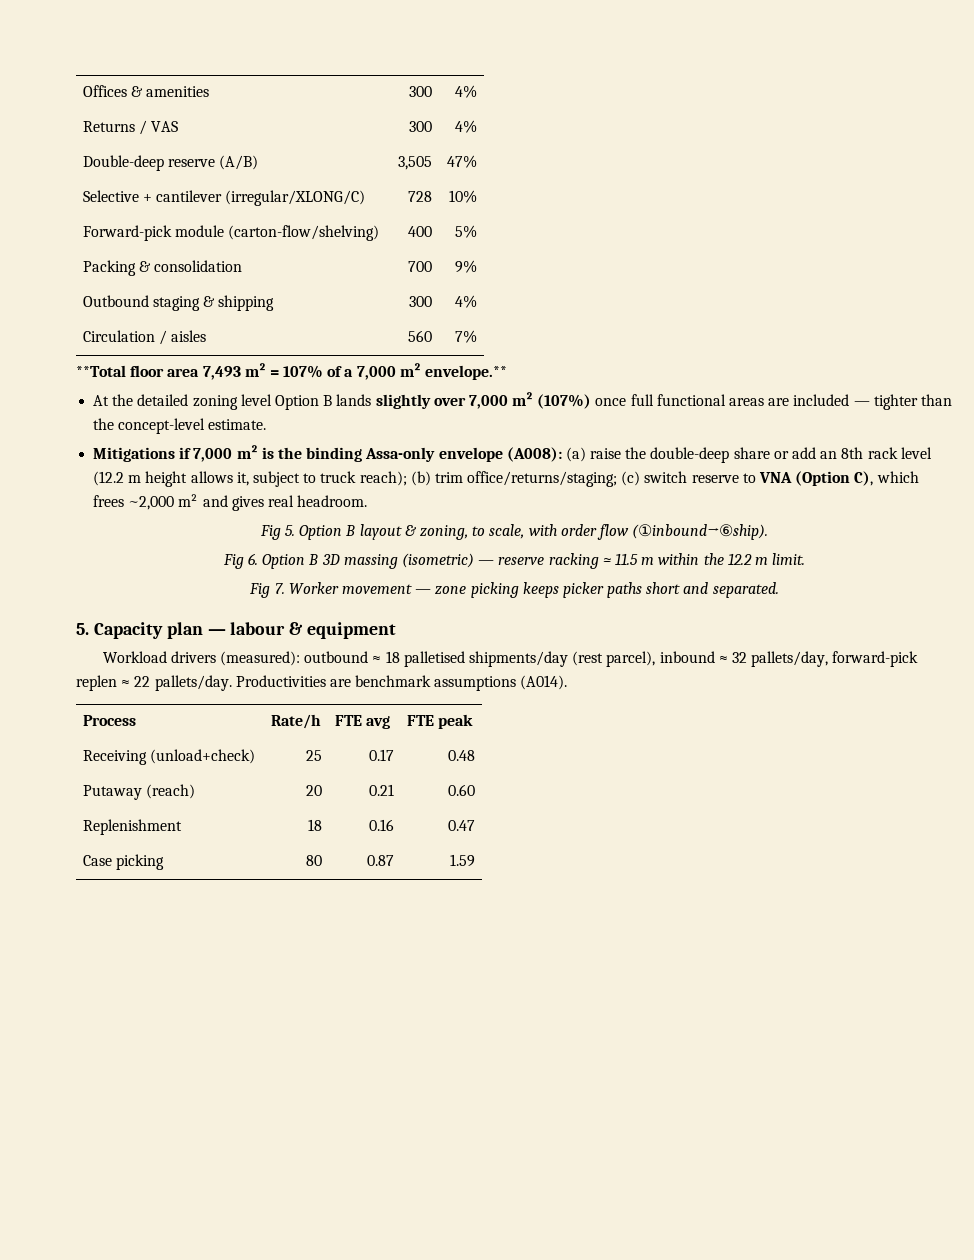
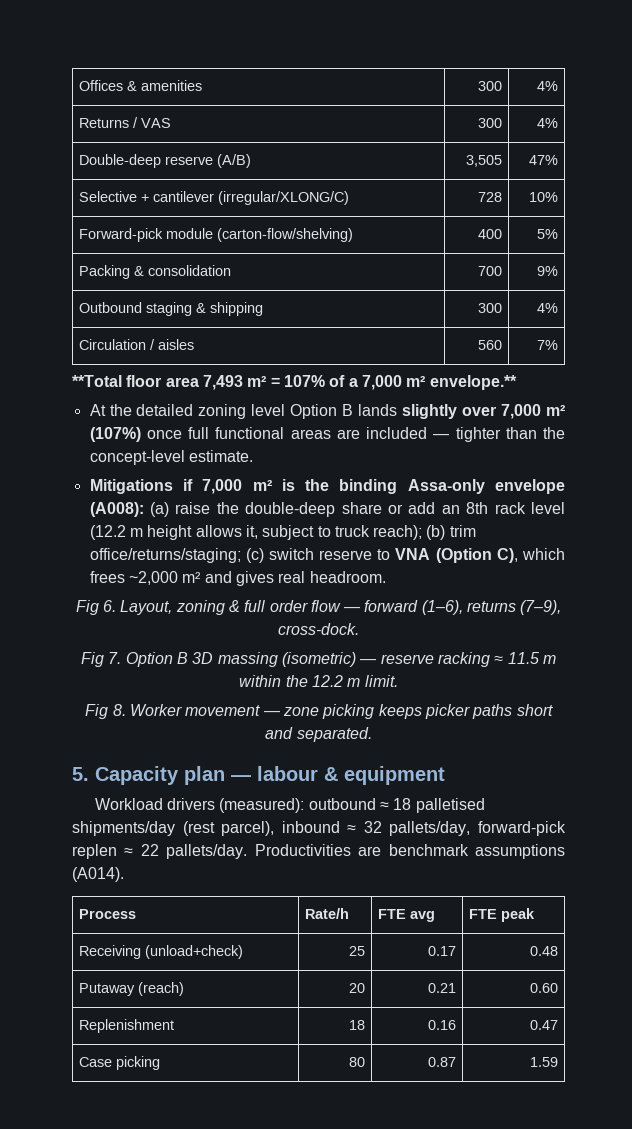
- Fig 5. Option B layout & zoning, to scale, with order flow (①inbound→⑥ship).
- Fig 6. Option B 3D massing (isometric) — reserve racking ≈ 11.5 m within the 12.2 m limit.
+ Fig 6. Layout, zoning & full order flow — forward (1–6), returns (7–9), cross-dock.
+ Fig 7. Option B 3D massing (isometric) — reserve racking ≈ 11.5 m within the 12.2 m limit.
- Fig 7. Worker movement — zone picking keeps picker paths short and separated.
+ Fig 8. Worker movement — zone picking keeps picker paths short and separated.

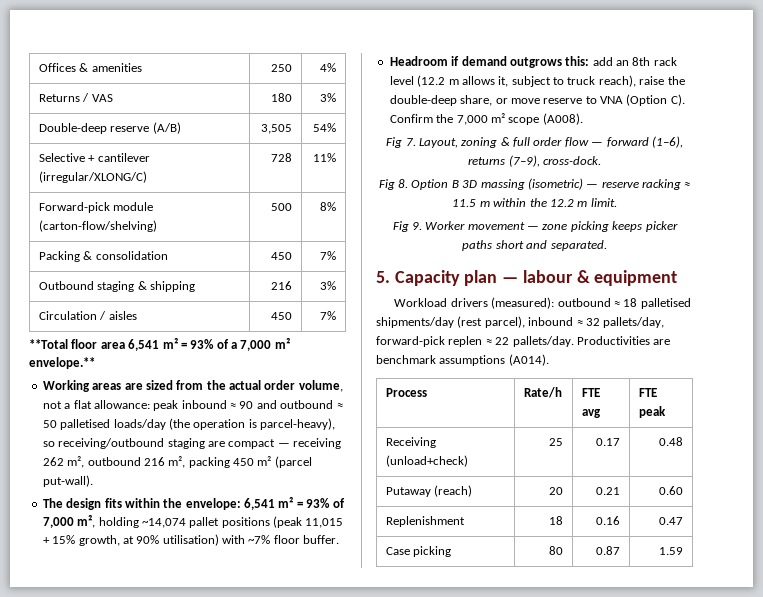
- Offices & amenities | 300 | 4%
+ Offices & amenities | 250 | 4%
- Returns / VAS | 300 | 4%
+ Returns / VAS | 180 | 3%
- Double-deep reserve (A/B) | 3,505 | 47%
+ Double-deep reserve (A/B) | 3,505 | 54%
- Selective + cantilever (irregular/XLONG/C) | 728 | 10%
+ Selective + cantilever (irregular/XLONG/C) | 728 | 11%
- Forward-pick module (carton-flow/shelving) | 400 | 5%
+ Forward-pick module (carton-flow/shelving) | 500 | 8%
- Packing & consolidation | 700 | 9%
+ Packing & consolidation | 450 | 7%
- Outbound staging & shipping | 300 | 4%
+ Outbound staging & shipping | 216 | 3%
- Circulation / aisles | 560 | 7%
+ Circulation / aisles | 450 | 7%
- **Total floor area 7,493 m² = 107% of a 7,000 m² envelope.**
+ **Total floor area 6,541 m² = 93% of a 7,000 m² envelope.**
- At the detailed zoning level Option B lands slightly over 7,000 m² (107%) once full functional areas are included — tighter than the concept-level estimate.
- Mitigations if 7,000 m² is the binding Assa-only envelope (A008): (a) raise the double-deep share or add an 8th rack level (12.2 m height allows it, subject to truck reach); (b) trim office/returns/staging; (c) switch reserve to VNA (Option C), which frees ~2,000 m² and gives real headroom.
- Fig 6. Layout, zoning & full order flow — forward (1–6), returns (7–9), cross-dock.
+ Working areas are sized from the actual order volume, not a flat allowance: peak inbound ≈ 90 and outbound ≈ 50 palletised loads/day (the operation is parcel-heavy), so receiving/outbound staging are compact — receiving 262 m², outbound 216 m², packing 450 m² (parcel put-wall).
+ The design fits within the envelope: 6,541 m² = 93% of 7,000 m², holding ~14,074 pallet positions (peak 11,015 + 15% growth, at 90% utilisation) with ~7% floor buffer.
+ Headroom if demand outgrows this: add an 8th rack level (12.2 m allows it, subject to truck reach), raise the double-deep share, or move reserve to VNA (Option C). Confirm the 7,000 m² scope (A008).
+ Fig 7. Layout, zoning & full order flow — forward (1–6), returns (7–9), cross-dock.
- Fig 7. Option B 3D massing (isometric) — reserve racking ≈ 11.5 m within the 12.2 m limit.
+ Fig 8. Option B 3D massing (isometric) — reserve racking ≈ 11.5 m within the 12.2 m limit.
- Fig 8. Worker movement — zone picking keeps picker paths short and separated.
+ Fig 9. Worker movement — zone picking keeps picker paths short and separated.

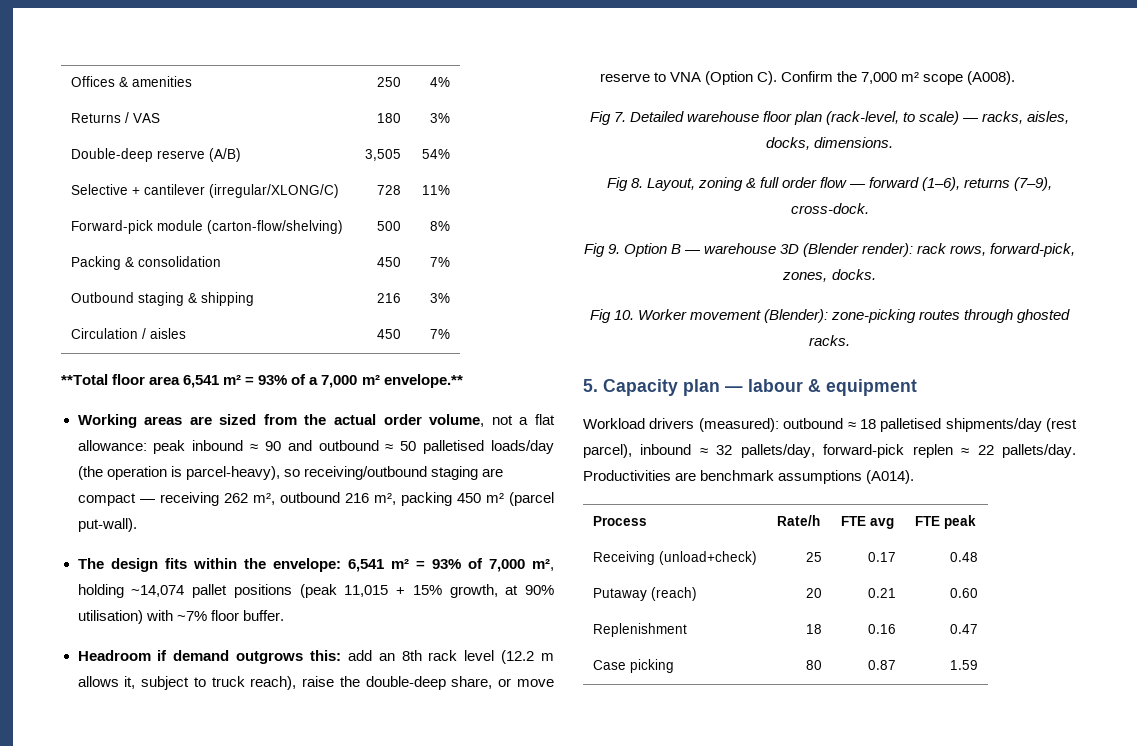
- Fig 7. Layout, zoning & full order flow — forward (1–6), returns (7–9), cross-dock.
+ Fig 7. Detailed warehouse floor plan (rack-level, to scale) — racks, aisles, docks, dimensions.
+ Fig 8. Layout, zoning & full order flow — forward (1–6), returns (7–9), cross-dock.
- Fig 8. Option B 3D massing (isometric) — reserve racking ≈ 11.5 m within the 12.2 m limit.
- Fig 9. Worker movement — zone picking keeps picker paths short and separated.
+ Fig 9. Option B — warehouse 3D (Blender render): rack rows, forward-pick, zones, docks.
+ Fig 10. Worker movement (Blender): zone-picking routes through ghosted racks.

